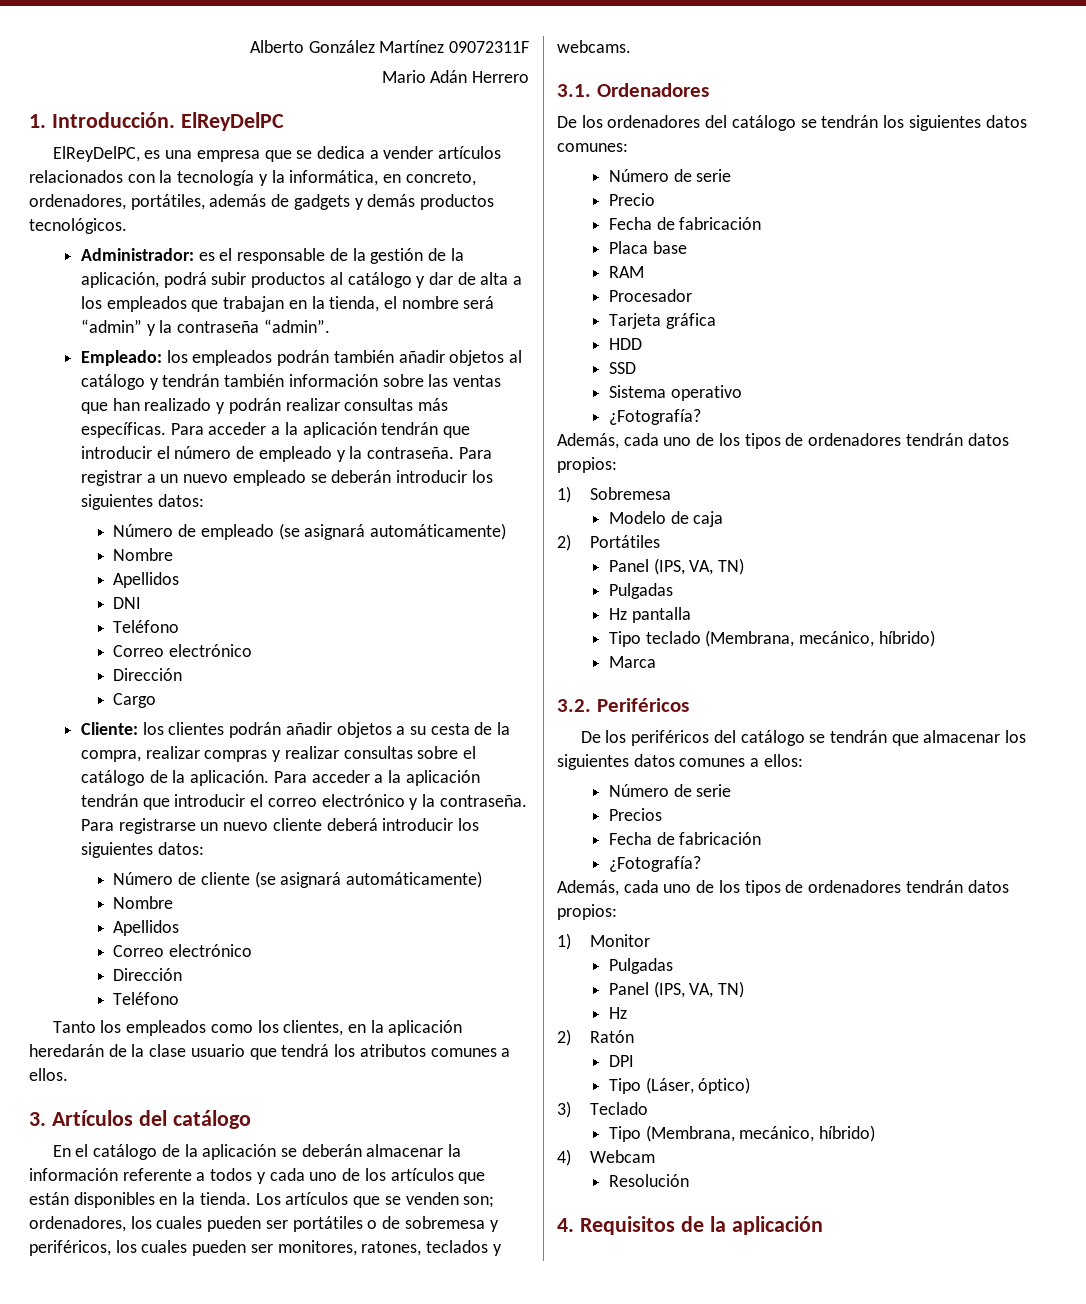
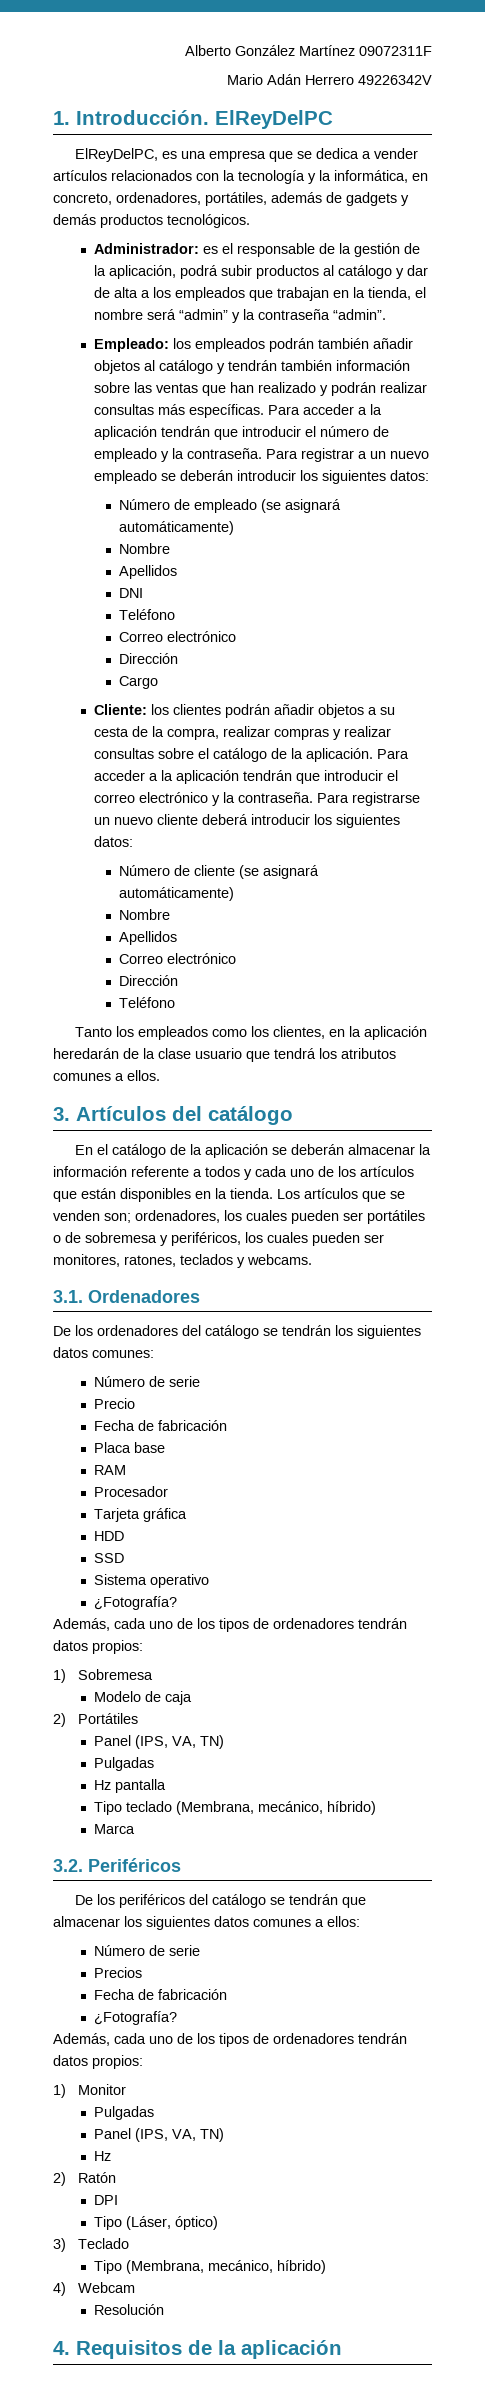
- Mario Adán Herrero
+ Mario Adán Herrero 49226342V

